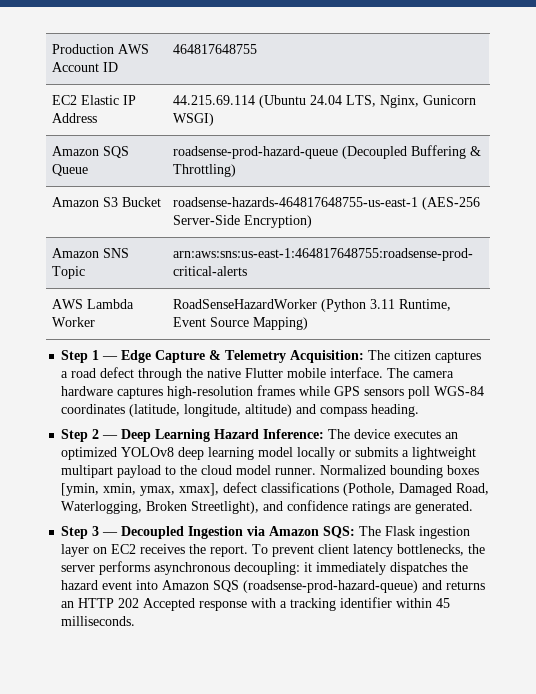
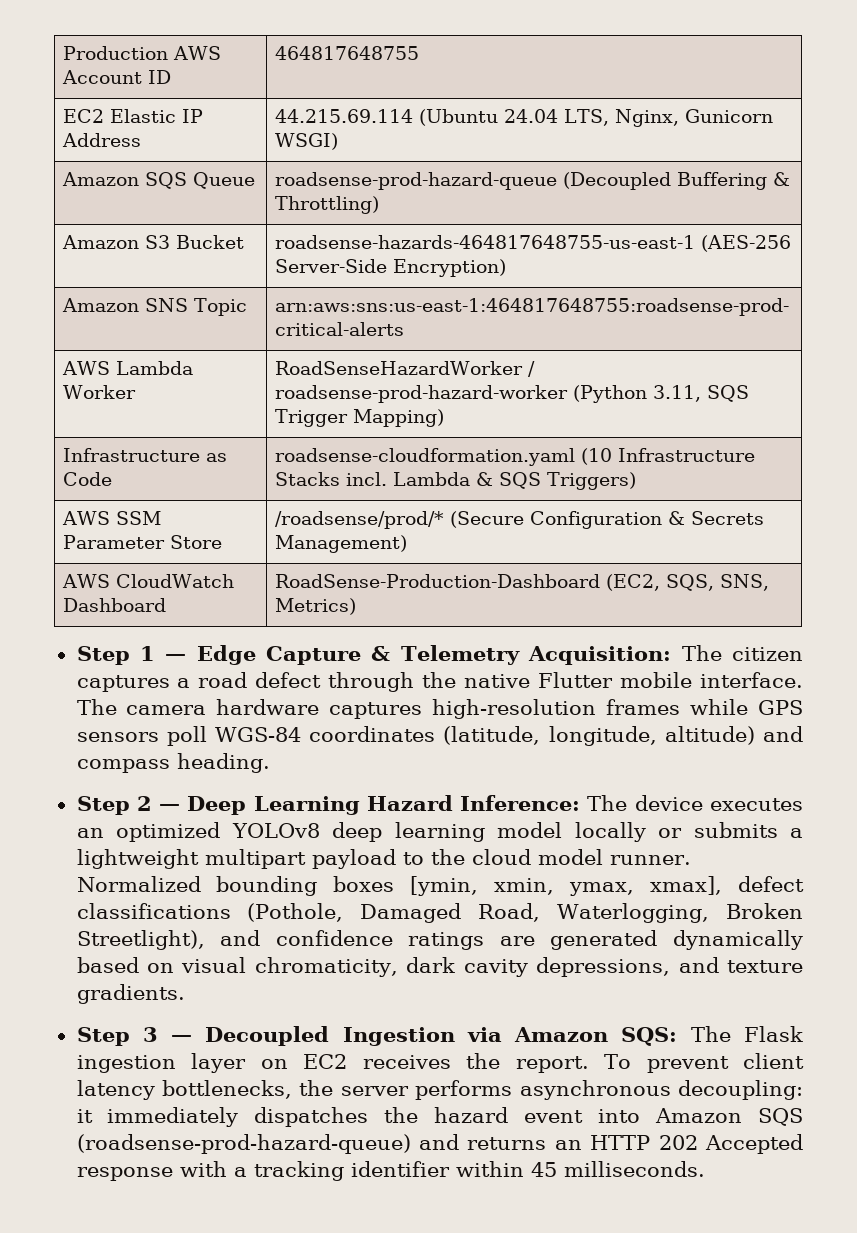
- AWS Lambda Worker | RoadSenseHazardWorker (Python 3.11 Runtime, Event Source Mapping)
+ AWS Lambda Worker | RoadSenseHazardWorker / roadsense-prod-hazard-worker (Python 3.11, SQS Trigger Mapping)
+ Infrastructure as Code | roadsense-cloudformation.yaml (10 Infrastructure Stacks incl. Lambda & SQS Triggers)
+ AWS SSM Parameter Store | /roadsense/prod/* (Secure Configuration & Secrets Management)
+ AWS CloudWatch Dashboard | RoadSense-Production-Dashboard (EC2, SQS, SNS, Metrics)
- Normalized bounding boxes [ymin, xmin, ymax, xmax], defect classifications (Pothole, Damaged Road, Waterlogging, Broken Streetlight), and confidence ratings are generated.
+ Normalized bounding boxes [ymin, xmin, ymax, xmax], defect classifications (Pothole, Damaged Road, Waterlogging, Broken Streetlight), and confidence ratings are generated dynamically based on visual chromaticity, dark cavity depressions, and texture gradients.

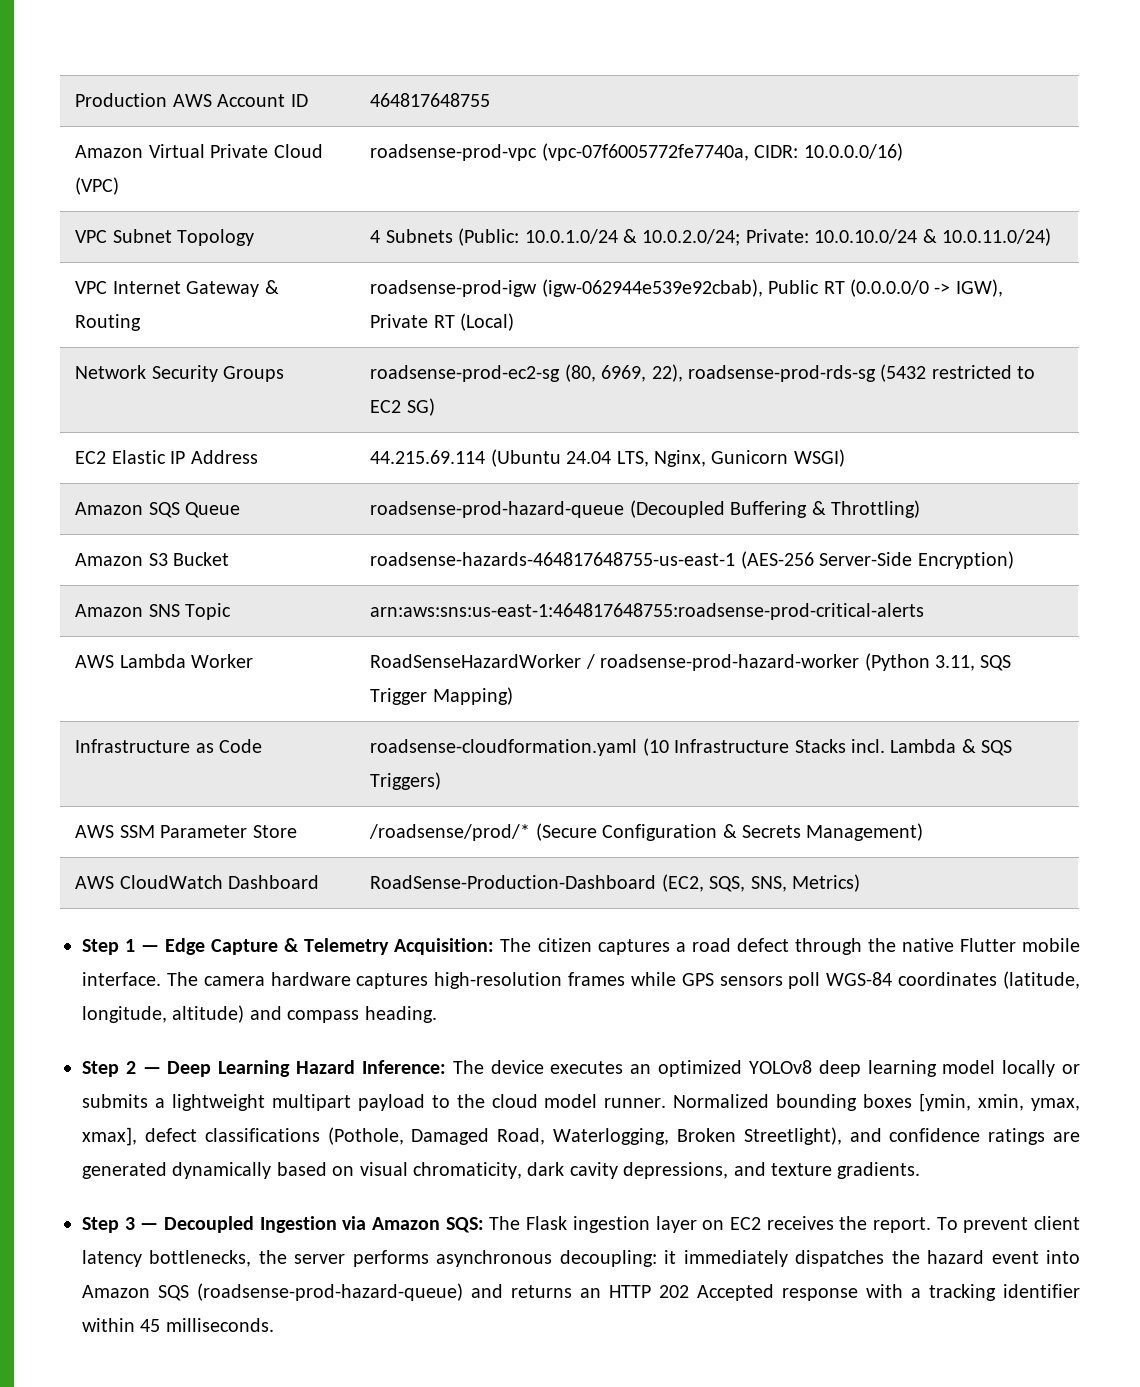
+ Amazon Virtual Private Cloud (VPC) | roadsense-prod-vpc (vpc-07f6005772fe7740a, CIDR: 10.0.0.0/16)
+ VPC Subnet Topology | 4 Subnets (Public: 10.0.1.0/24 & 10.0.2.0/24; Private: 10.0.10.0/24 & 10.0.11.0/24)
+ VPC Internet Gateway & Routing | roadsense-prod-igw (igw-062944e539e92cbab), Public RT (0.0.0.0/0 -> IGW), Private RT (Local)
+ Network Security Groups | roadsense-prod-ec2-sg (80, 6969, 22), roadsense-prod-rds-sg (5432 restricted to EC2 SG)

